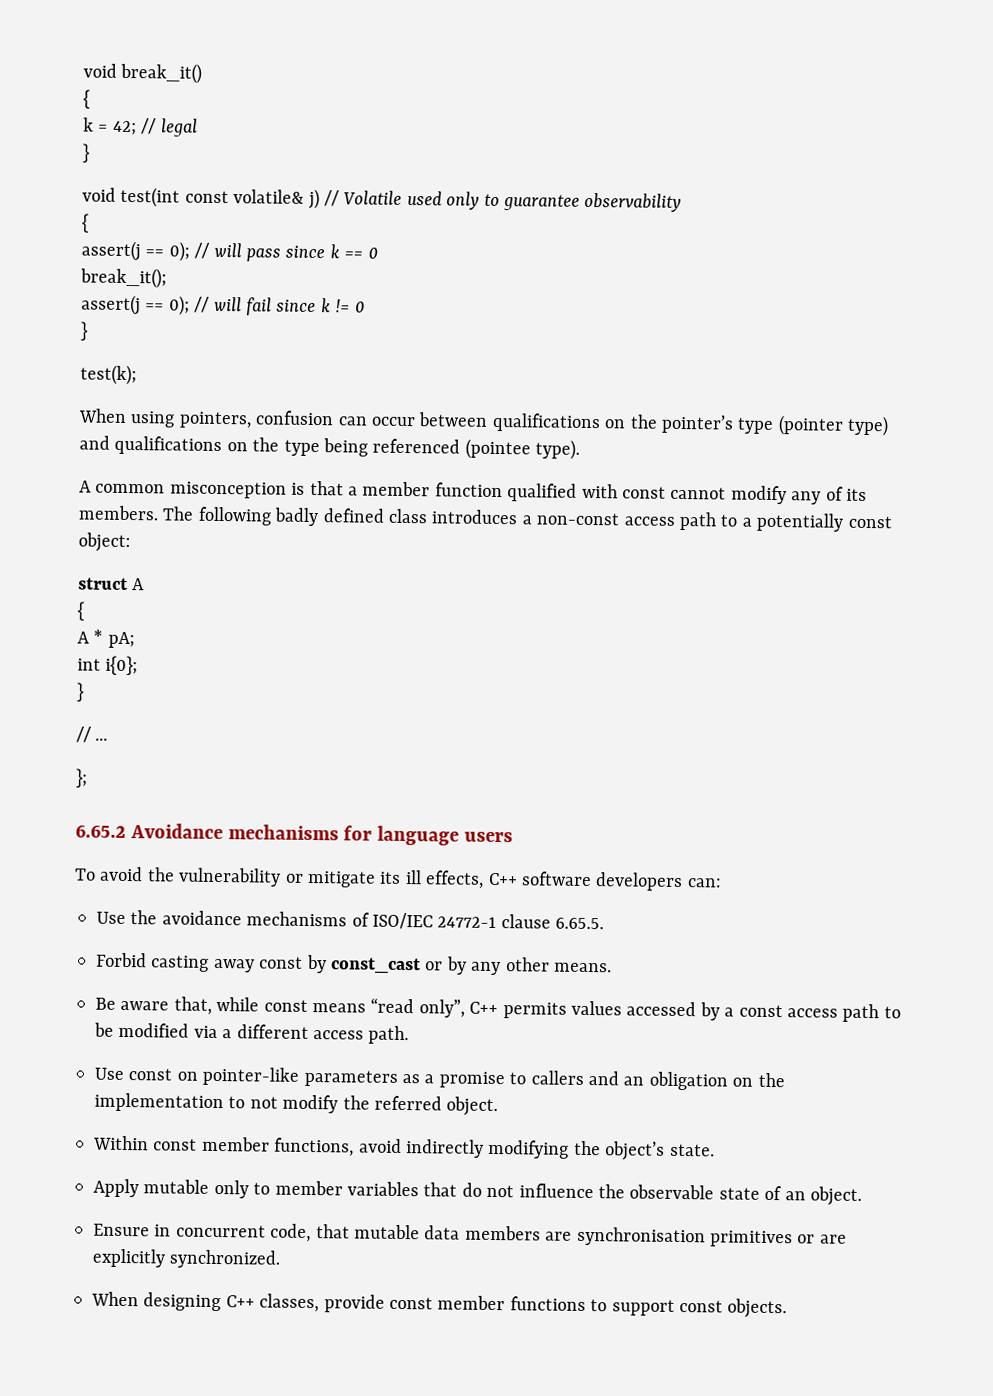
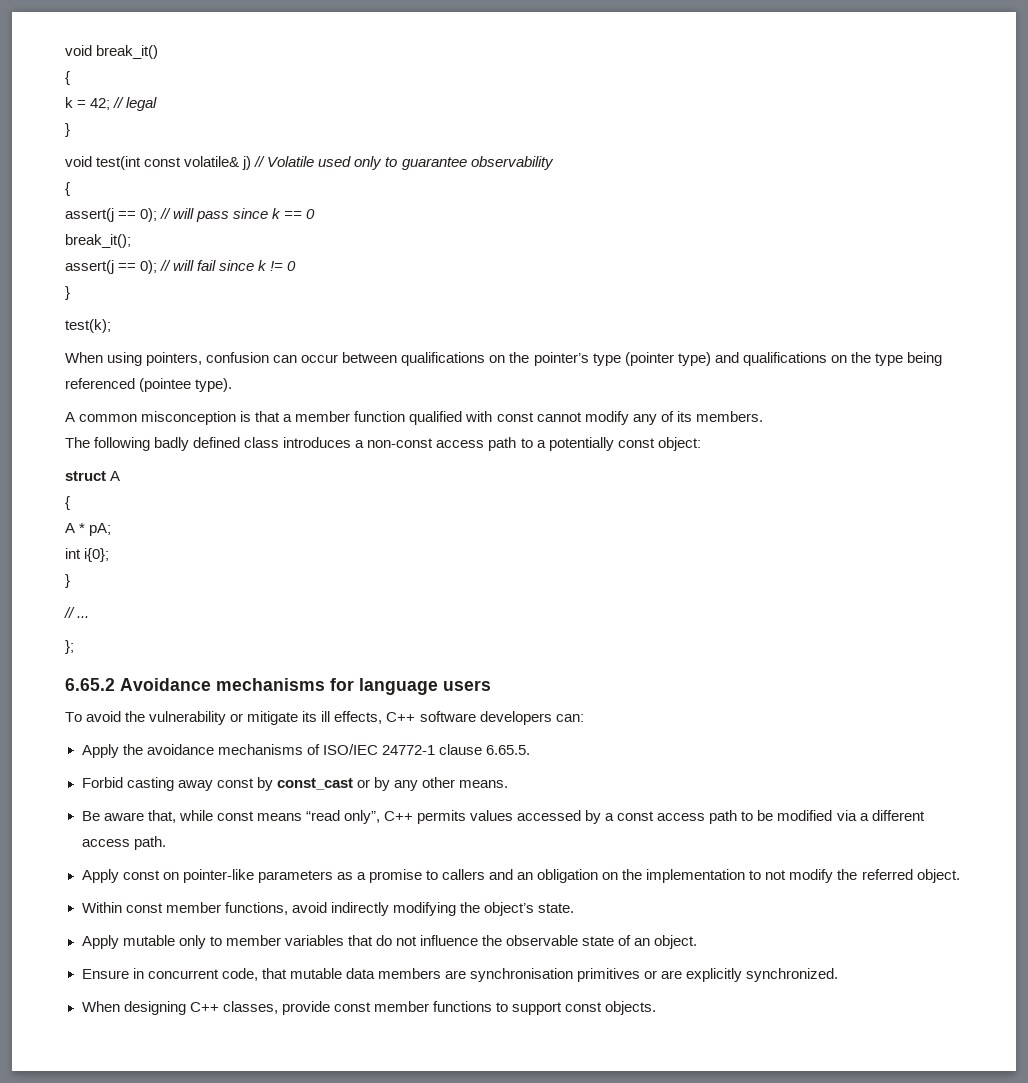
- A common misconception is that a member function qualified with const cannot modify any of its members. The following badly defined class introduces a non-const access path to a potentially const object:
+ A common misconception is that a member function qualified with const cannot modify any of its members.
+ The following badly defined class introduces a non-const access path to a potentially const object:
- Use the avoidance mechanisms of ISO/IEC 24772-1 clause 6.65.5.
+ Apply the avoidance mechanisms of ISO/IEC 24772-1 clause 6.65.5.
- Use const on pointer-like parameters as a promise to callers and an obligation on the implementation to not modify the referred object.
+ Apply const on pointer-like parameters as a promise to callers and an obligation on the implementation to not modify the referred object.

